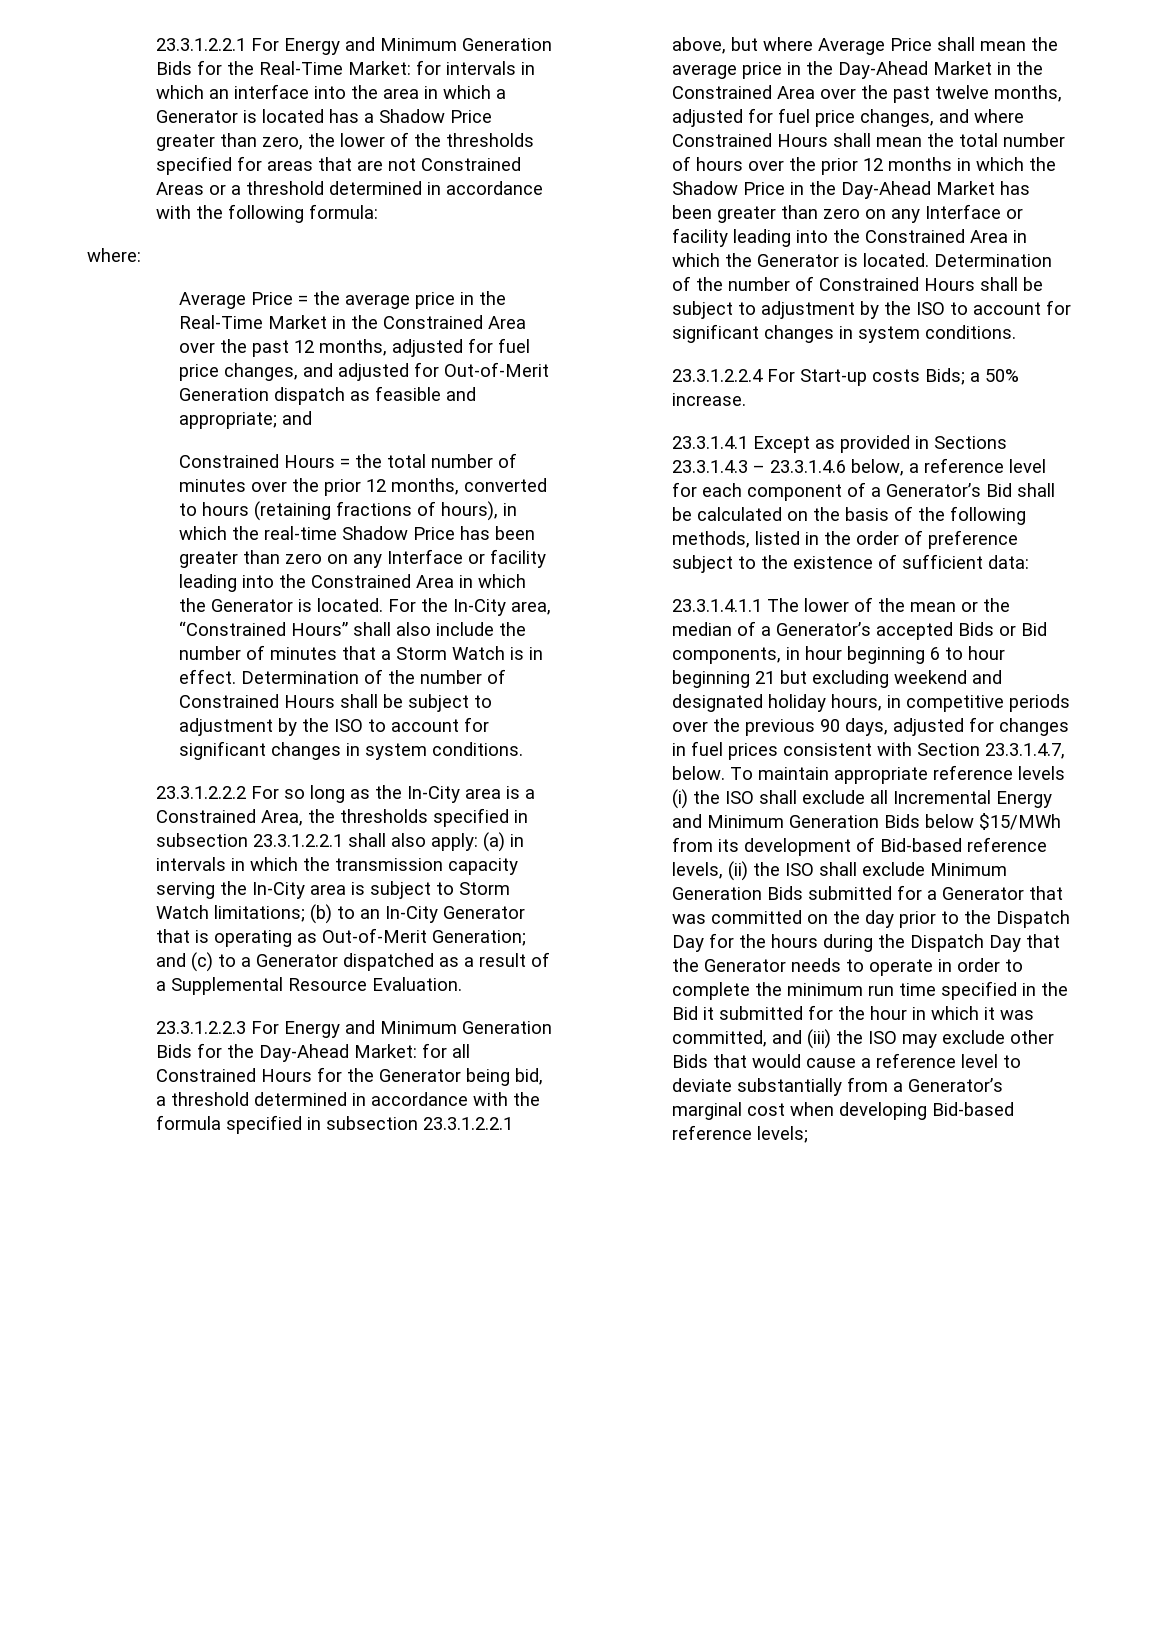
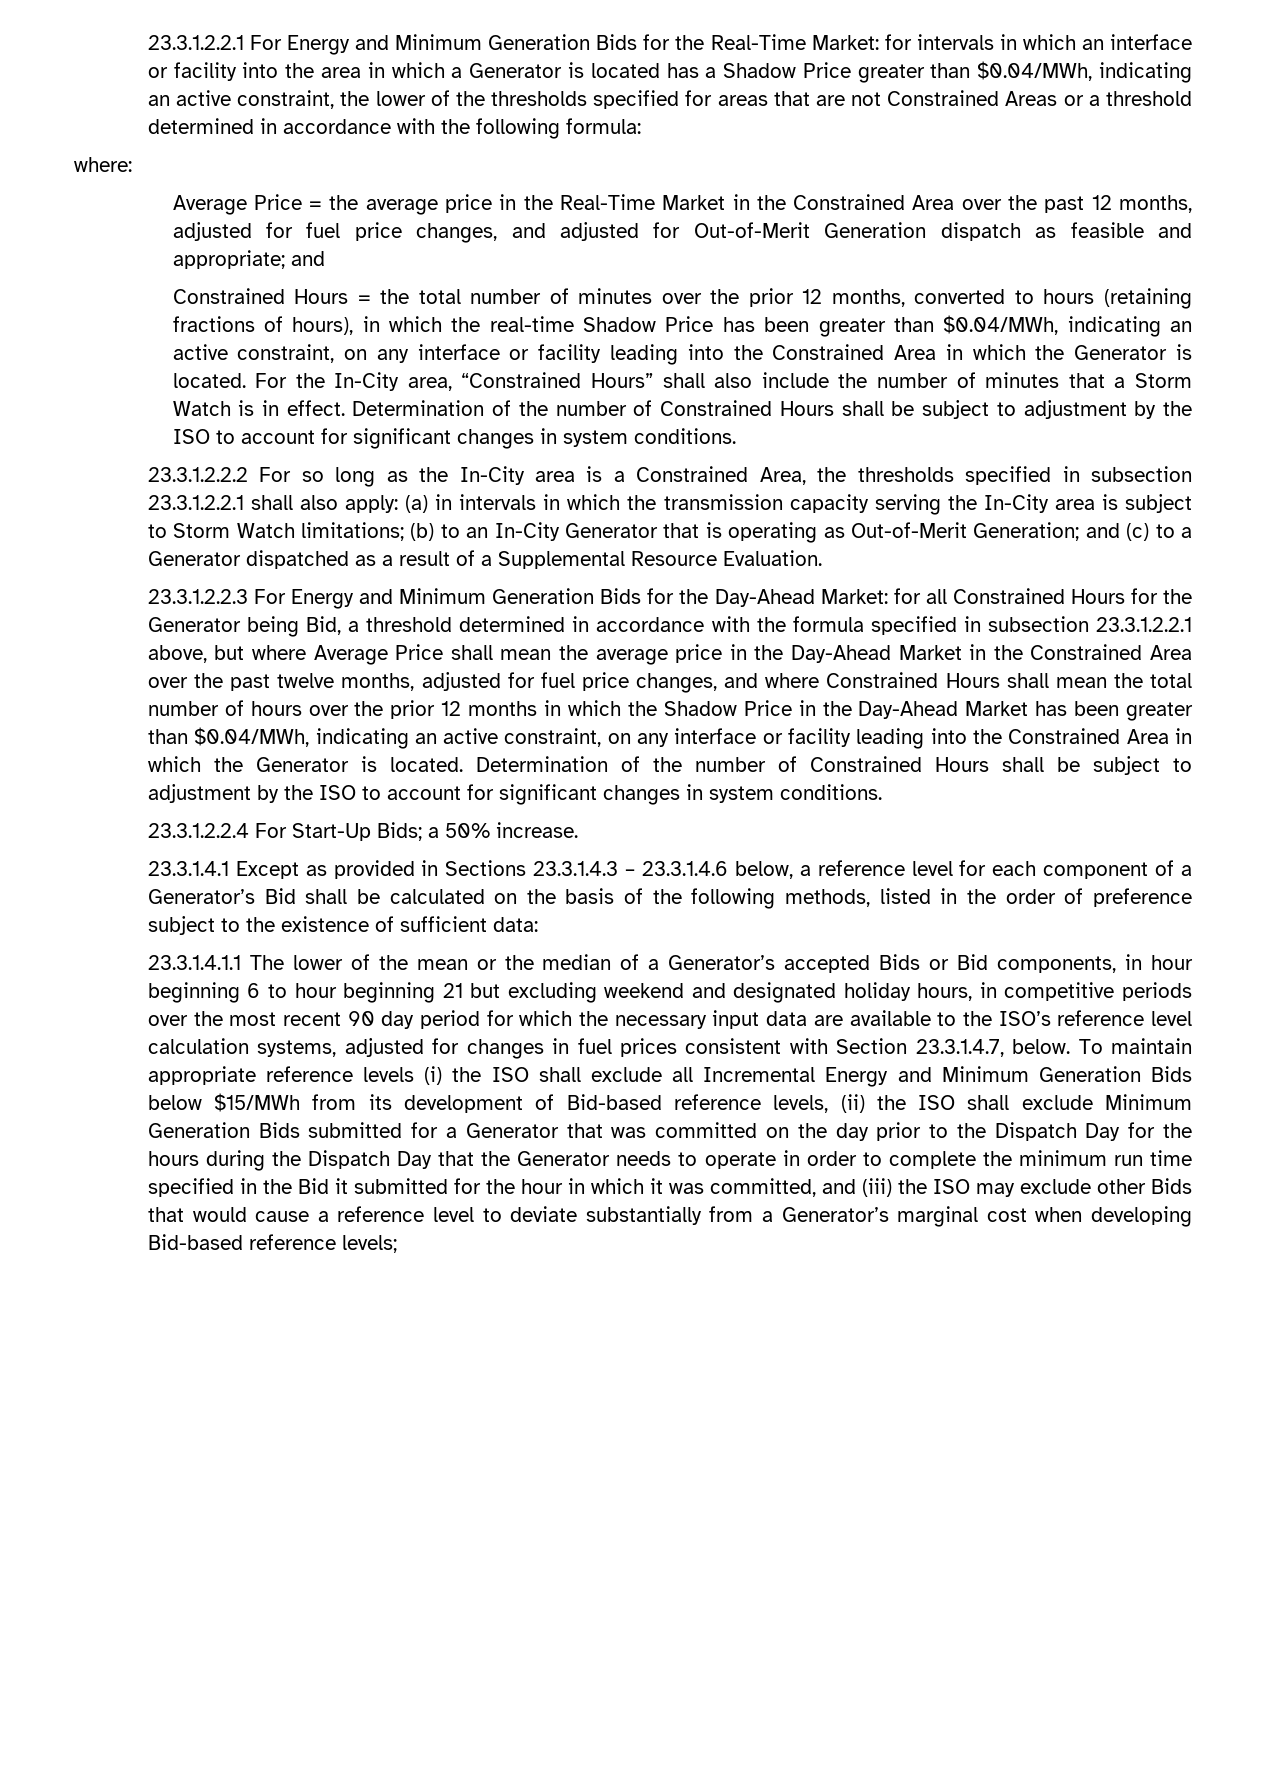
- 23.3.1.2.2.1 For Energy and Minimum Generation Bids for the Real-Time Market: for intervals in which an interface into the area in which a Generator is located has a Shadow Price greater than zero, the lower of the thresholds specified for areas that are not Constrained Areas or a threshold determined in accordance with the following formula:
+ 23.3.1.2.2.1 For Energy and Minimum Generation Bids for the Real-Time Market: for intervals in which an interface or facility into the area in which a Generator is located has a Shadow Price greater than $0.04/MWh, indicating an active constraint, the lower of the thresholds specified for areas that are not Constrained Areas or a threshold determined in accordance with the following formula:
- Constrained Hours = the total number of minutes over the prior 12 months, converted to hours (retaining fractions of hours), in which the real-time Shadow Price has been greater than zero on any Interface or facility leading into the Constrained Area in which the Generator is located.
+ Constrained Hours = the total number of minutes over the prior 12 months, converted to hours (retaining fractions of hours), in which the real-time Shadow Price has been greater than $0.04/MWh, indicating an active constraint, on any interface or facility leading into the Constrained Area in which the Generator is located.
- for all Constrained Hours for the Generator being bid, a threshold determined in accordance with the formula specified in subsection 23.3.1.2.2.1 above, but where Average Price shall mean the average price in the Day-Ahead Market in the Constrained Area over the past twelve months, adjusted for fuel price changes, and where Constrained Hours shall mean the total number of hours over the prior 12 months in which the Shadow Price in the Day-Ahead Market has been greater than zero on any Interface or facility leading into the Constrained Area in which the Generator is located.
+ for all Constrained Hours for the Generator being Bid, a threshold determined in accordance with the formula specified in subsection 23.3.1.2.2.1 above, but where Average Price shall mean the average price in the Day-Ahead Market in the Constrained Area over the past twelve months, adjusted for fuel price changes, and where Constrained Hours shall mean the total number of hours over the prior 12 months in which the Shadow Price in the Day-Ahead Market has been greater than $0.04/MWh, indicating an active constraint, on any interface or facility leading into the Constrained Area in which the Generator is located.
- 23.3.1.2.2.4 For Start-up costs Bids; a 50% increase.
+ 23.3.1.2.2.4 For Start-Up Bids; a 50% increase.
- 23.3.1.4.1.1 The lower of the mean or the median of a Generator’s accepted Bids or Bid components, in hour beginning 6 to hour beginning 21 but excluding weekend and designated holiday hours, in competitive periods over the previous 90 days, adjusted for changes in fuel prices consistent with Section 23.3.1.4.7, below.
+ 23.3.1.4.1.1 The lower of the mean or the median of a Generator’s accepted Bids or Bid components, in hour beginning 6 to hour beginning 21 but excluding weekend and designated holiday hours, in competitive periods over the most recent 90 day period for which the necessary input data are available to the ISO’s reference level calculation systems, adjusted for changes in fuel prices consistent with Section 23.3.1.4.7, below.

